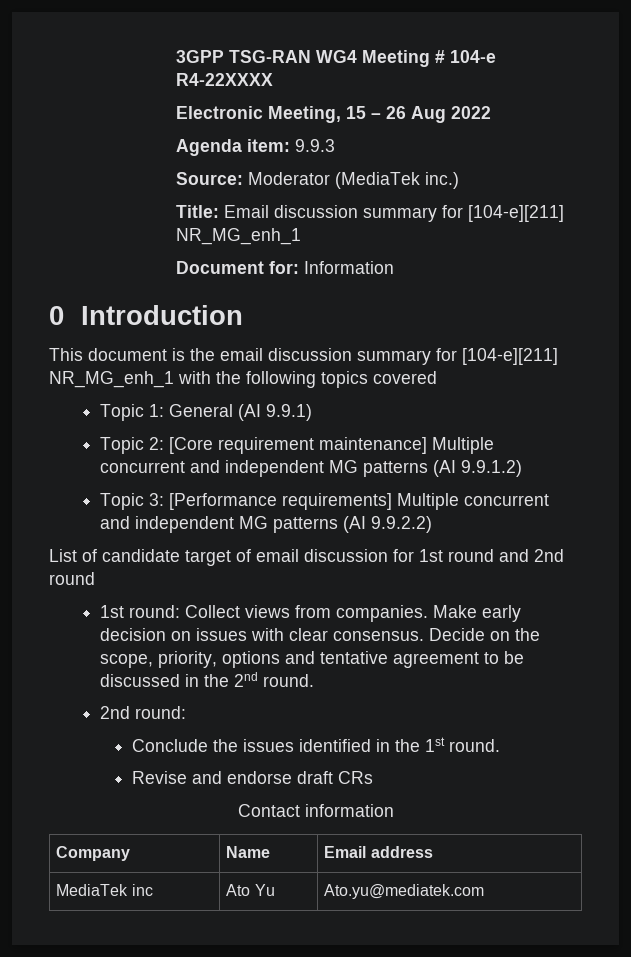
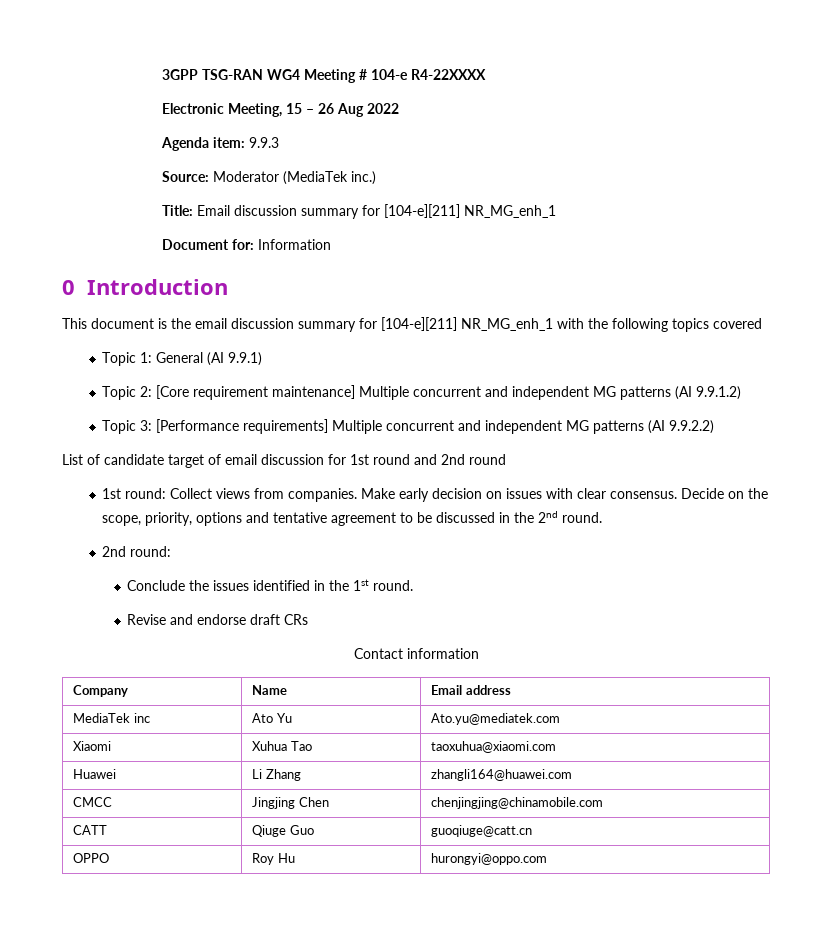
+ Xiaomi | Xuhua Tao | taoxuhua@xiaomi.com
+ Huawei | Li Zhang | zhangli164@huawei.com
+ CMCC | Jingjing Chen | chenjingjing@chinamobile.com
+ CATT | Qiuge Guo | guoqiuge@catt.cn
+ OPPO | Roy Hu | hurongyi@oppo.com

